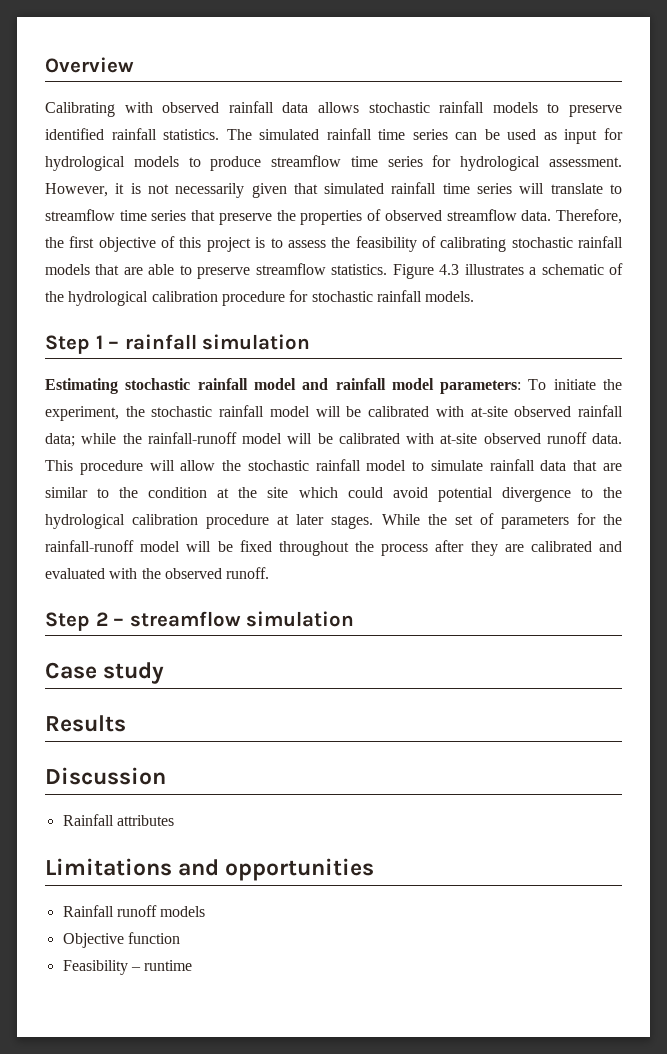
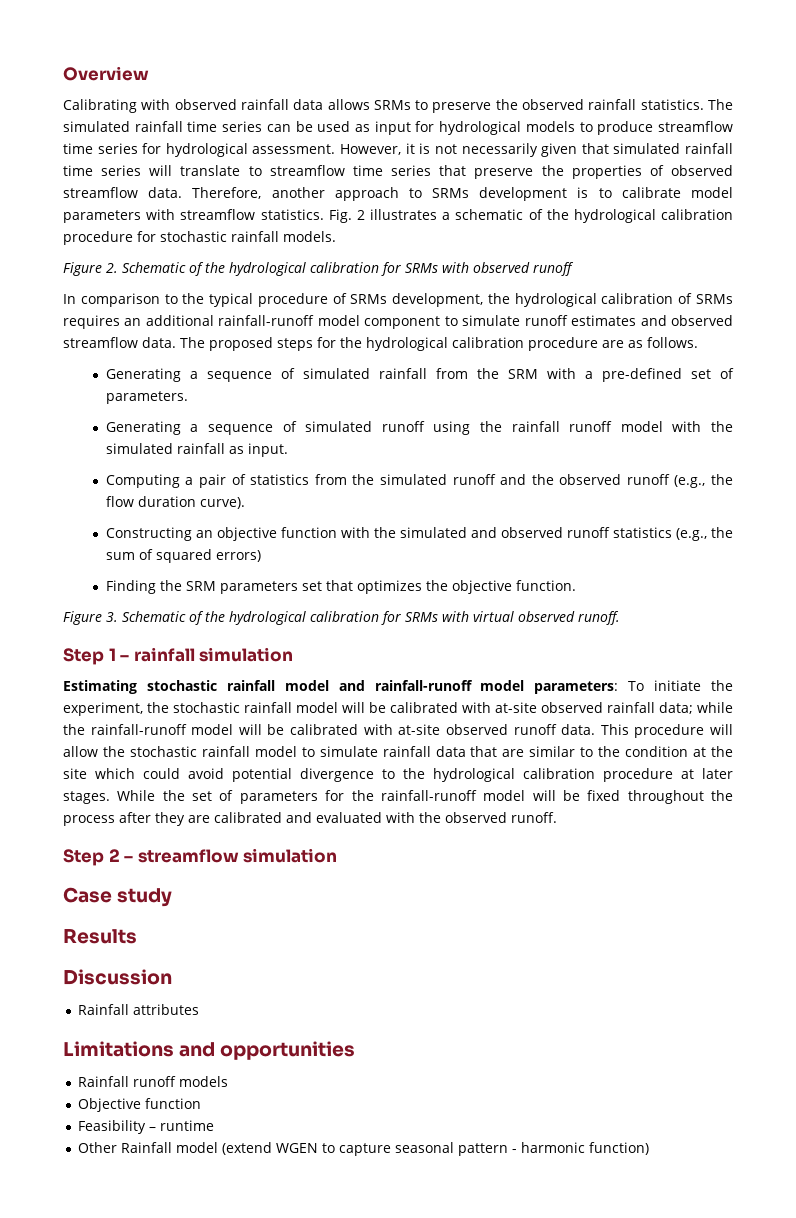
- Calibrating with observed rainfall data allows stochastic rainfall models to preserve identified rainfall statistics.
+ Calibrating with observed rainfall data allows SRMs to preserve the observed rainfall statistics.
- Therefore, the first objective of this project is to assess the feasibility of calibrating stochastic rainfall models that are able to preserve streamflow statistics. Figure 4.3 illustrates a schematic of the hydrological calibration procedure for stochastic rainfall models.
+ Therefore, another approach to SRMs development is to calibrate model parameters with streamflow statistics. Fig. 2 illustrates a schematic of the hydrological calibration procedure for stochastic rainfall models.
+ Figure 2. Schematic of the hydrological calibration for SRMs with observed runoff
+ In comparison to the typical procedure of SRMs development, the hydrological calibration of SRMs requires an additional rainfall-runoff model component to simulate runoff estimates and observed streamflow data. The proposed steps for the hydrological calibration procedure are as follows.
+ Generating a sequence of simulated rainfall from the SRM with a pre-defined set of parameters.
+ Generating a sequence of simulated runoff using the rainfall runoff model with the simulated rainfall as input.
+ Computing a pair of statistics from the simulated runoff and the observed runoff (e.g., the flow duration curve).
+ Constructing an objective function with the simulated and observed runoff statistics (e.g., the sum of squared errors)
+ Finding the SRM parameters set that optimizes the objective function.
+ Figure 3. Schematic of the hydrological calibration for SRMs with virtual observed runoff.
- Estimating stochastic rainfall model and rainfall model parameters: To initiate the experiment, the stochastic rainfall model will be calibrated with at-site observed rainfall data; while the rainfall-runoff model will be calibrated with at-site observed runoff data.
+ Estimating stochastic rainfall model and rainfall-runoff model parameters: To initiate the experiment, the stochastic rainfall model will be calibrated with at-site observed rainfall data; while the rainfall-runoff model will be calibrated with at-site observed runoff data.
+ Other Rainfall model (extend WGEN to capture seasonal pattern - harmonic function)

